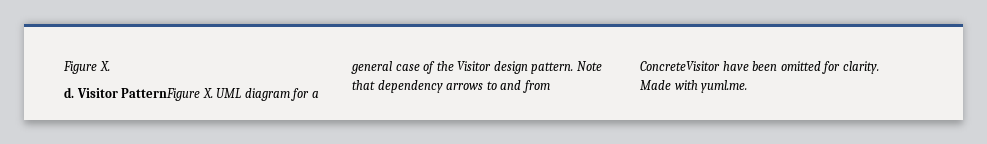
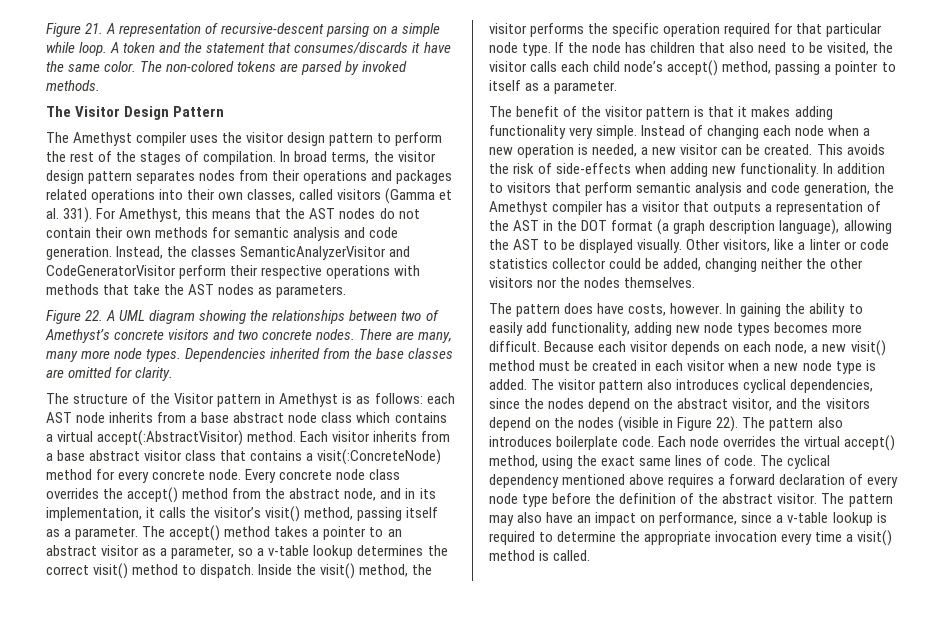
- Figure X.
- d. Visitor PatternFigure X. UML diagram for a general case of the Visitor design pattern. Note that dependency arrows to and from ConcreteVisitor have been omitted for clarity. Made with yuml.me.
+ Figure 21. A representation of recursive-descent parsing on a simple while loop. A token and the statement that consumes/discards it have the same color. The non-colored tokens are parsed by invoked methods.
+ The Visitor Design Pattern
+ The Amethyst compiler uses the visitor design pattern to perform the rest of the stages of compilation. In broad terms, the visitor design pattern separates nodes from their operations and packages related operations into their own classes, called visitors (Gamma et al. 331). For Amethyst, this means that the AST nodes do not contain their own methods for semantic analysis and code generation. Instead, the classes SemanticAnalyzerVisitor and CodeGeneratorVisitor perform their respective operations with methods that take the AST nodes as parameters.
+ Figure 22. A UML diagram showing the relationships between two of Amethyst’s concrete visitors and two concrete nodes. There are many, many more node types. Dependencies inherited from the base classes are omitted for clarity.
+ The structure of the Visitor pattern in Amethyst is as follows: each AST node inherits from a base abstract node class which contains a virtual accept(:AbstractVisitor) method. Each visitor inherits from a base abstract visitor class that contains a visit(:ConcreteNode) method for every concrete node. Every concrete node class overrides the accept() method from the abstract node, and in its implementation, it calls the visitor’s visit() method, passing itself as a parameter. The accept() method takes a pointer to an abstract visitor as a parameter, so a v-table lookup determines the correct visit() method to dispatch. Inside the visit() method, the visitor performs the specific operation required for that particular node type. If the node has children that also need to be visited, the visitor calls each child node’s accept() method, passing a pointer to itself as a parameter.
+ The benefit of the visitor pattern is that it makes adding functionality very simple. Instead of changing each node when a new operation is needed, a new visitor can be created. This avoids the risk of side-effects when adding new functionality. In addition to visitors that perform semantic analysis and code generation, the Amethyst compiler has a visitor that outputs a representation of the AST in the DOT format (a graph description language), allowing the AST to be displayed visually. Other visitors, like a linter or code statistics collector could be added, changing neither the other visitors nor the nodes themselves.
+ The pattern does have costs, however. In gaining the ability to easily add functionality, adding new node types becomes more difficult. Because each visitor depends on each node, a new visit() method must be created in each visitor when a new node type is added. The visitor pattern also introduces cyclical dependencies, since the nodes depend on the abstract visitor, and the visitors depend on the nodes (visible in Figure 22). The pattern also introduces boilerplate code. Each node overrides the virtual accept() method, using the exact same lines of code. The cyclical dependency mentioned above requires a forward declaration of every node type before the definition of the abstract visitor. The pattern may also have an impact on performance, since a v-table lookup is required to determine the appropriate invocation every time a visit() method is called.

